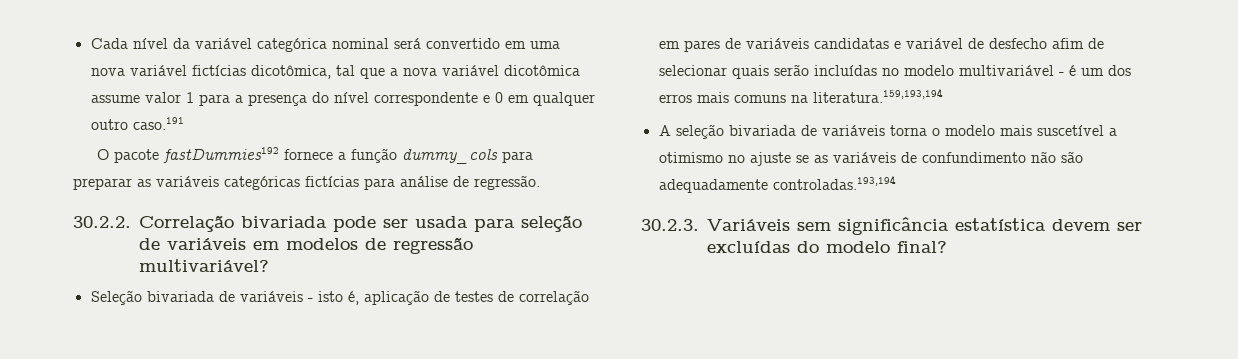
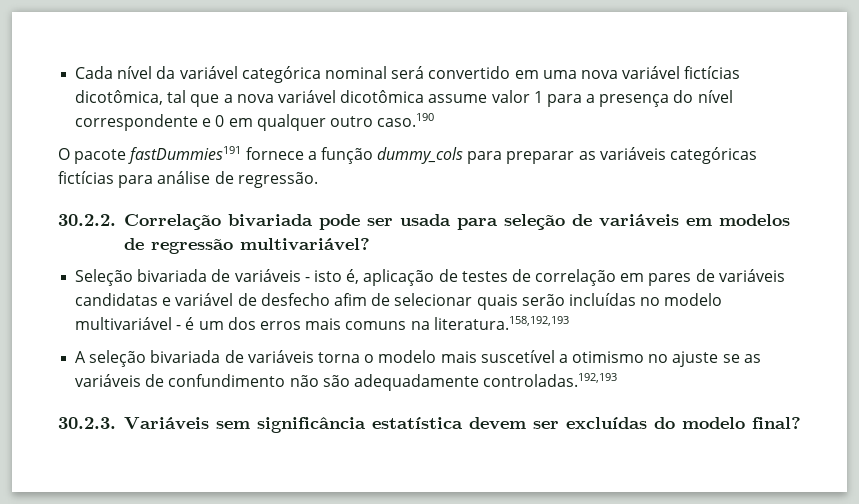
- Cada nível da variável categórica nominal será convertido em uma nova variável fictícias dicotômica, tal que a nova variável dicotômica assume valor 1 para a presença do nível correspondente e 0 em qualquer outro caso.191
+ Cada nível da variável categórica nominal será convertido em uma nova variável fictícias dicotômica, tal que a nova variável dicotômica assume valor 1 para a presença do nível correspondente e 0 em qualquer outro caso.190
- O pacote fastDummies192 fornece a função dummy_cols para preparar as variáveis categóricas fictícias para análise de regressão.
+ O pacote fastDummies191 fornece a função dummy_cols para preparar as variáveis categóricas fictícias para análise de regressão.
- Seleção bivariada de variáveis - isto é, aplicação de testes de correlação em pares de variáveis candidatas e variável de desfecho afim de selecionar quais serão incluídas no modelo multivariável - é um dos erros mais comuns na literatura.159,193,194
+ Seleção bivariada de variáveis - isto é, aplicação de testes de correlação em pares de variáveis candidatas e variável de desfecho afim de selecionar quais serão incluídas no modelo multivariável - é um dos erros mais comuns na literatura.158,192,193
- A seleção bivariada de variáveis torna o modelo mais suscetível a otimismo no ajuste se as variáveis de confundimento não são adequadamente controladas.193,194
+ A seleção bivariada de variáveis torna o modelo mais suscetível a otimismo no ajuste se as variáveis de confundimento não são adequadamente controladas.192,193

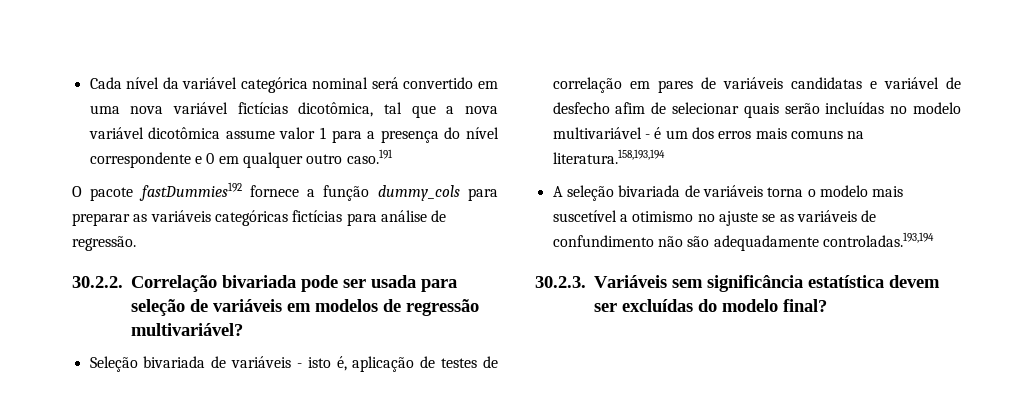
- Cada nível da variável categórica nominal será convertido em uma nova variável fictícias dicotômica, tal que a nova variável dicotômica assume valor 1 para a presença do nível correspondente e 0 em qualquer outro caso.190
+ Cada nível da variável categórica nominal será convertido em uma nova variável fictícias dicotômica, tal que a nova variável dicotômica assume valor 1 para a presença do nível correspondente e 0 em qualquer outro caso.191
- O pacote fastDummies191 fornece a função dummy_cols para preparar as variáveis categóricas fictícias para análise de regressão.
+ O pacote fastDummies192 fornece a função dummy_cols para preparar as variáveis categóricas fictícias para análise de regressão.
- Seleção bivariada de variáveis - isto é, aplicação de testes de correlação em pares de variáveis candidatas e variável de desfecho afim de selecionar quais serão incluídas no modelo multivariável - é um dos erros mais comuns na literatura.158,192,193
+ Seleção bivariada de variáveis - isto é, aplicação de testes de correlação em pares de variáveis candidatas e variável de desfecho afim de selecionar quais serão incluídas no modelo multivariável - é um dos erros mais comuns na literatura.158,193,194
- A seleção bivariada de variáveis torna o modelo mais suscetível a otimismo no ajuste se as variáveis de confundimento não são adequadamente controladas.192,193
+ A seleção bivariada de variáveis torna o modelo mais suscetível a otimismo no ajuste se as variáveis de confundimento não são adequadamente controladas.193,194

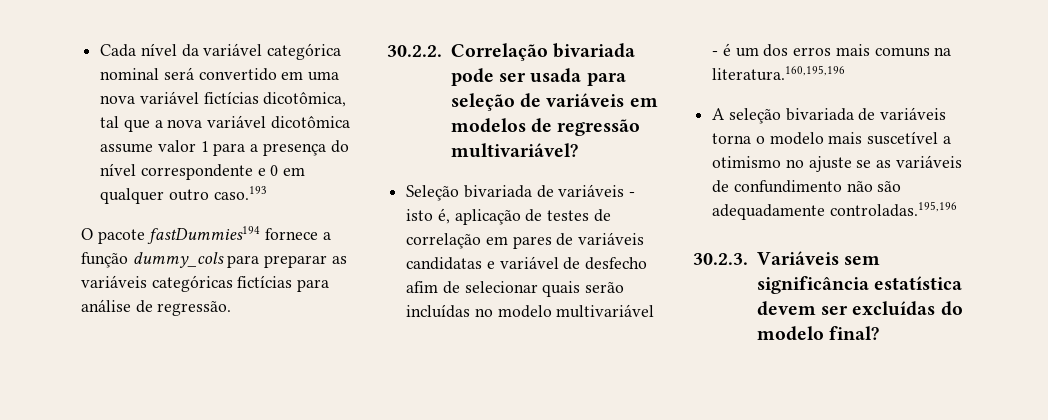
- Cada nível da variável categórica nominal será convertido em uma nova variável fictícias dicotômica, tal que a nova variável dicotômica assume valor 1 para a presença do nível correspondente e 0 em qualquer outro caso.191
+ Cada nível da variável categórica nominal será convertido em uma nova variável fictícias dicotômica, tal que a nova variável dicotômica assume valor 1 para a presença do nível correspondente e 0 em qualquer outro caso.193
- O pacote fastDummies192 fornece a função dummy_cols para preparar as variáveis categóricas fictícias para análise de regressão.
+ O pacote fastDummies194 fornece a função dummy_cols para preparar as variáveis categóricas fictícias para análise de regressão.
- Seleção bivariada de variáveis - isto é, aplicação de testes de correlação em pares de variáveis candidatas e variável de desfecho afim de selecionar quais serão incluídas no modelo multivariável - é um dos erros mais comuns na literatura.158,193,194
+ Seleção bivariada de variáveis - isto é, aplicação de testes de correlação em pares de variáveis candidatas e variável de desfecho afim de selecionar quais serão incluídas no modelo multivariável - é um dos erros mais comuns na literatura.160,195,196
- A seleção bivariada de variáveis torna o modelo mais suscetível a otimismo no ajuste se as variáveis de confundimento não são adequadamente controladas.193,194
+ A seleção bivariada de variáveis torna o modelo mais suscetível a otimismo no ajuste se as variáveis de confundimento não são adequadamente controladas.195,196

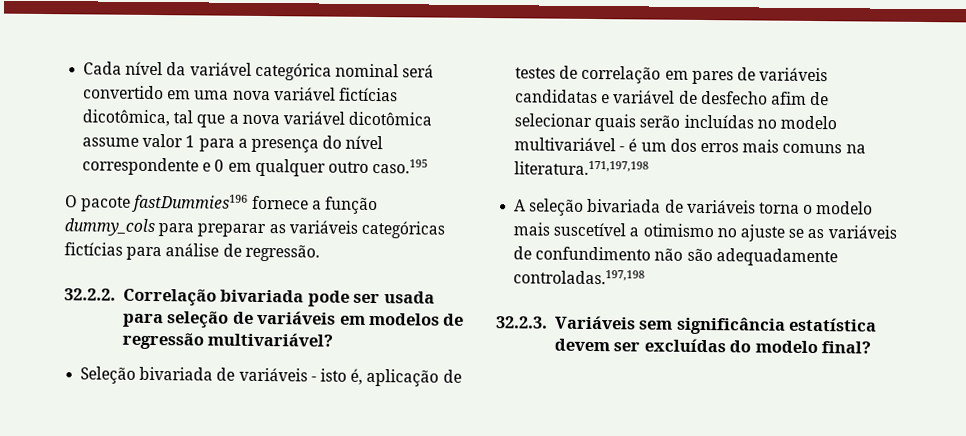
- Cada nível da variável categórica nominal será convertido em uma nova variável fictícias dicotômica, tal que a nova variável dicotômica assume valor 1 para a presença do nível correspondente e 0 em qualquer outro caso.193
+ Cada nível da variável categórica nominal será convertido em uma nova variável fictícias dicotômica, tal que a nova variável dicotômica assume valor 1 para a presença do nível correspondente e 0 em qualquer outro caso.195
- O pacote fastDummies194 fornece a função dummy_cols para preparar as variáveis categóricas fictícias para análise de regressão.
+ O pacote fastDummies196 fornece a função dummy_cols para preparar as variáveis categóricas fictícias para análise de regressão.
- 30.2.2. Correlação bivariada pode ser usada para seleção de variáveis em modelos de regressão multivariável?
+ 32.2.2. Correlação bivariada pode ser usada para seleção de variáveis em modelos de regressão multivariável?
- Seleção bivariada de variáveis - isto é, aplicação de testes de correlação em pares de variáveis candidatas e variável de desfecho afim de selecionar quais serão incluídas no modelo multivariável - é um dos erros mais comuns na literatura.160,195,196
+ Seleção bivariada de variáveis - isto é, aplicação de testes de correlação em pares de variáveis candidatas e variável de desfecho afim de selecionar quais serão incluídas no modelo multivariável - é um dos erros mais comuns na literatura.171,197,198
- A seleção bivariada de variáveis torna o modelo mais suscetível a otimismo no ajuste se as variáveis de confundimento não são adequadamente controladas.195,196
- 30.2.3. Variáveis sem significância estatística devem ser excluídas do modelo final?
+ A seleção bivariada de variáveis torna o modelo mais suscetível a otimismo no ajuste se as variáveis de confundimento não são adequadamente controladas.197,198
+ 32.2.3. Variáveis sem significância estatística devem ser excluídas do modelo final?

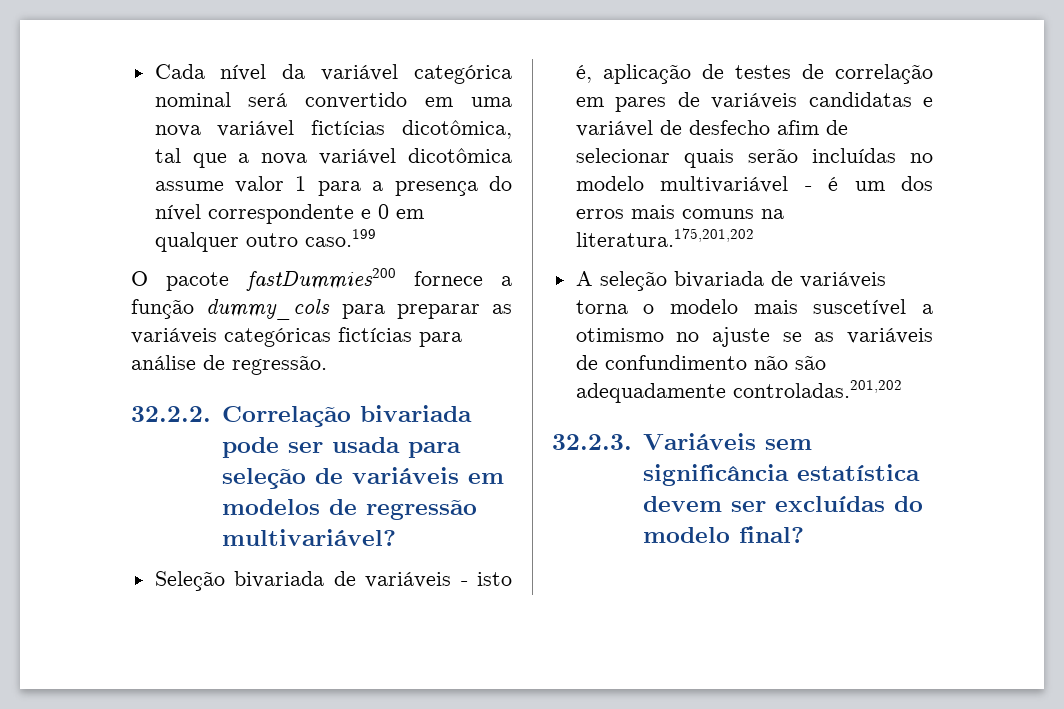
- Cada nível da variável categórica nominal será convertido em uma nova variável fictícias dicotômica, tal que a nova variável dicotômica assume valor 1 para a presença do nível correspondente e 0 em qualquer outro caso.195
+ Cada nível da variável categórica nominal será convertido em uma nova variável fictícias dicotômica, tal que a nova variável dicotômica assume valor 1 para a presença do nível correspondente e 0 em qualquer outro caso.199
- O pacote fastDummies196 fornece a função dummy_cols para preparar as variáveis categóricas fictícias para análise de regressão.
+ O pacote fastDummies200 fornece a função dummy_cols para preparar as variáveis categóricas fictícias para análise de regressão.
- Seleção bivariada de variáveis - isto é, aplicação de testes de correlação em pares de variáveis candidatas e variável de desfecho afim de selecionar quais serão incluídas no modelo multivariável - é um dos erros mais comuns na literatura.171,197,198
+ Seleção bivariada de variáveis - isto é, aplicação de testes de correlação em pares de variáveis candidatas e variável de desfecho afim de selecionar quais serão incluídas no modelo multivariável - é um dos erros mais comuns na literatura.175,201,202
- A seleção bivariada de variáveis torna o modelo mais suscetível a otimismo no ajuste se as variáveis de confundimento não são adequadamente controladas.197,198
+ A seleção bivariada de variáveis torna o modelo mais suscetível a otimismo no ajuste se as variáveis de confundimento não são adequadamente controladas.201,202

